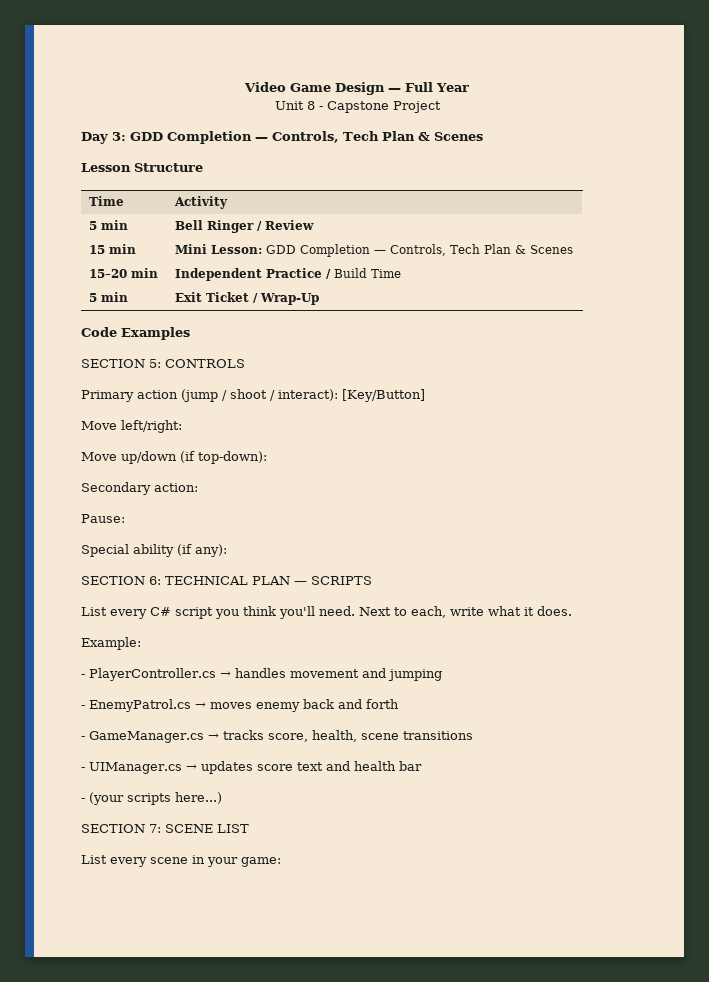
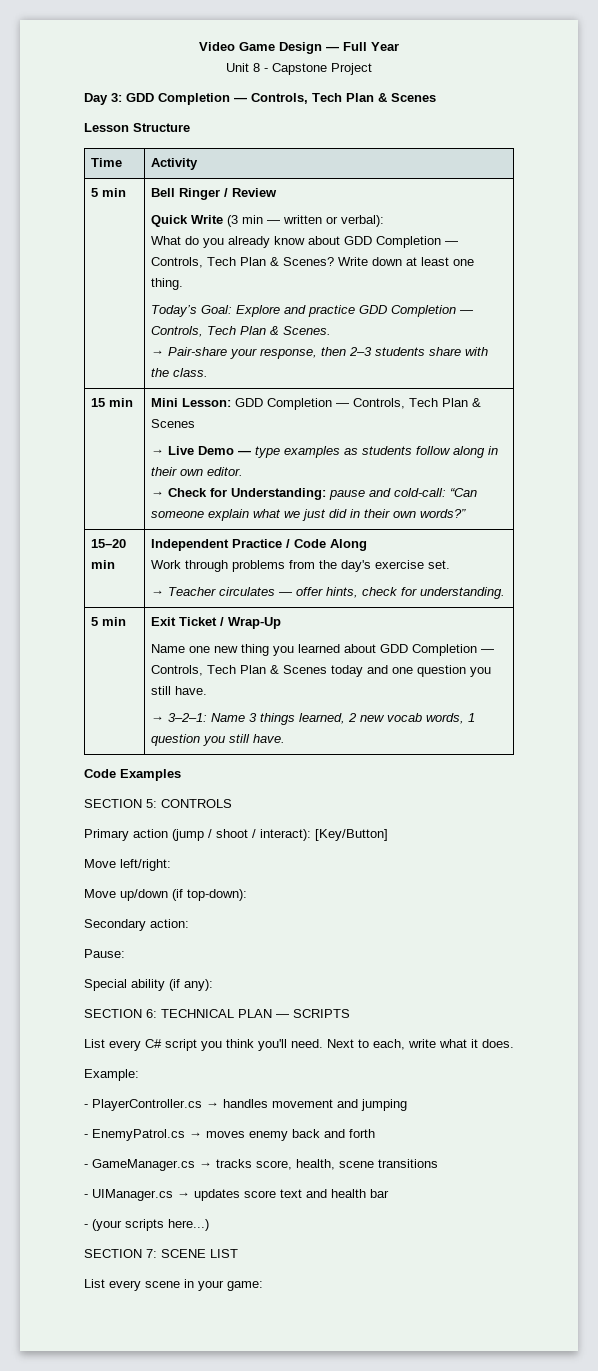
+ Quick Write (3 min — written or verbal):
+ What do you already know about GDD Completion — Controls, Tech Plan & Scenes? Write down at least one thing.
+ Today’s Goal: Explore and practice GDD Completion — Controls, Tech Plan & Scenes.
+ → Pair-share your response, then 2–3 students share with the class.
+ → Live Demo — type examples as students follow along in their own editor.
+ → Check for Understanding: pause and cold-call: “Can someone explain what we just did in their own words?”
- 15–20 min | Independent Practice / Build Time
+ 15–20 min | Independent Practice / Code Along
+ Work through problems from the day's exercise set.
+ → Teacher circulates — offer hints, check for understanding.
+ Name one new thing you learned about GDD Completion — Controls, Tech Plan & Scenes today and one question you still have.
+ → 3–2–1: Name 3 things learned, 2 new vocab words, 1 question you still have.

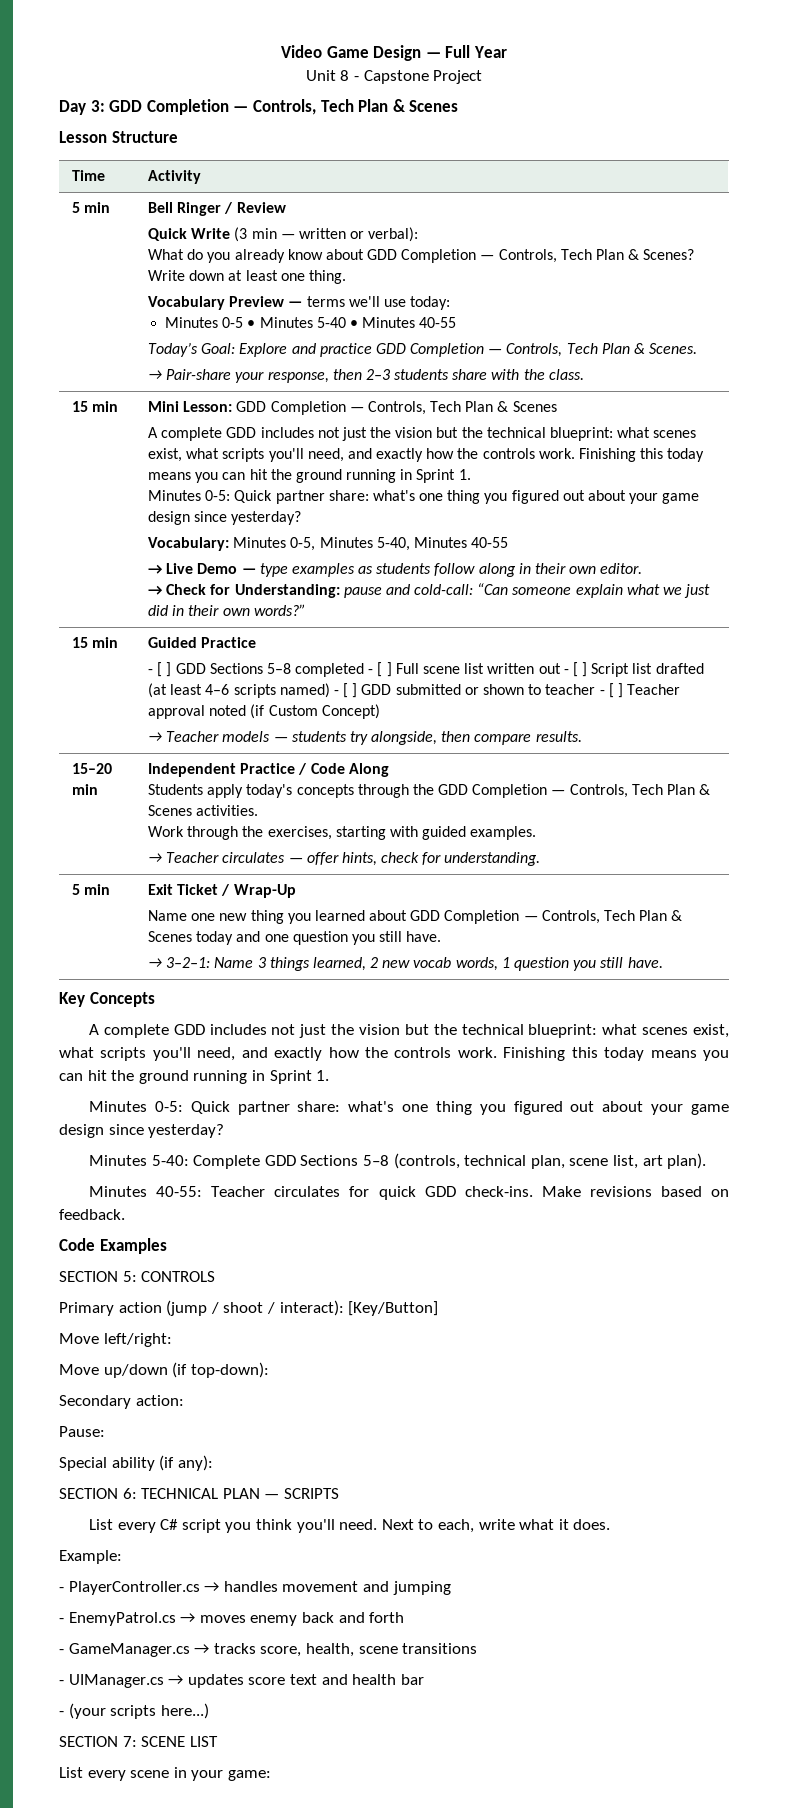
+ Vocabulary Preview — terms we'll use today:
+ Minutes 0-5 • Minutes 5-40 • Minutes 40-55
  Mini Lesson: GDD Completion — Controls, Tech Plan & Scenes
+ A complete GDD includes not just the vision but the technical blueprint: what scenes exist, what scripts you'll need, and exactly how the controls work. Finishing this today means you can hit the ground running in Sprint 1.
+ Minutes 0-5: Quick partner share: what's one thing you figured out about your game design since yesterday?
+ Vocabulary: Minutes 0-5, Minutes 5-40, Minutes 40-55
+ 15 min | Guided Practice
+ - [ ] GDD Sections 5–8 completed - [ ] Full scene list written out - [ ] Script list drafted (at least 4–6 scripts named) - [ ] GDD submitted or shown to teacher - [ ] Teacher approval noted (if Custom Concept)
+ → Teacher models — students try alongside, then compare results.
  15–20 min | Independent Practice / Code Along
- Work through problems from the day's exercise set.
+ Students apply today's concepts through the GDD Completion — Controls, Tech Plan & Scenes activities.
+ Work through the exercises, starting with guided examples.
+ Key Concepts
+ A complete GDD includes not just the vision but the technical blueprint: what scenes exist, what scripts you'll need, and exactly how the controls work. Finishing this today means you can hit the ground running in Sprint 1.
+ Minutes 0-5: Quick partner share: what's one thing you figured out about your game design since yesterday?
+ Minutes 5-40: Complete GDD Sections 5–8 (controls, technical plan, scene list, art plan).
+ Minutes 40-55: Teacher circulates for quick GDD check-ins. Make revisions based on feedback.

